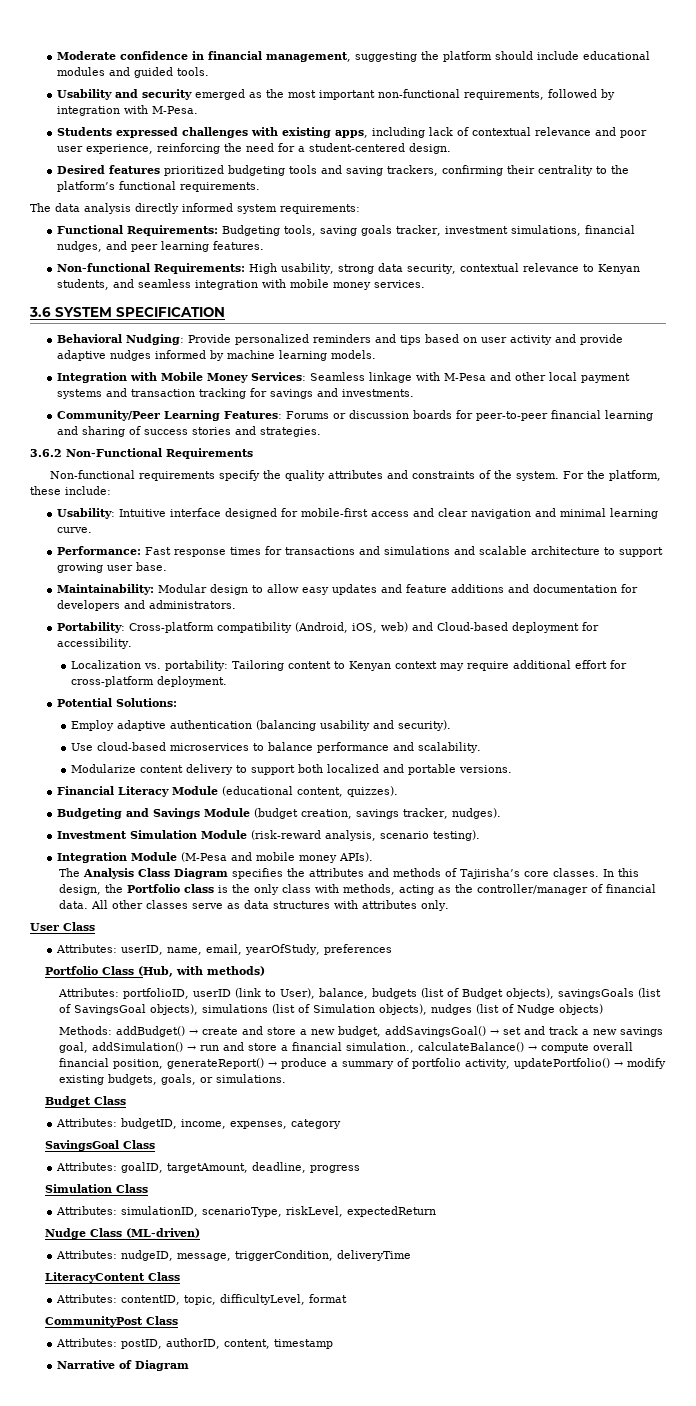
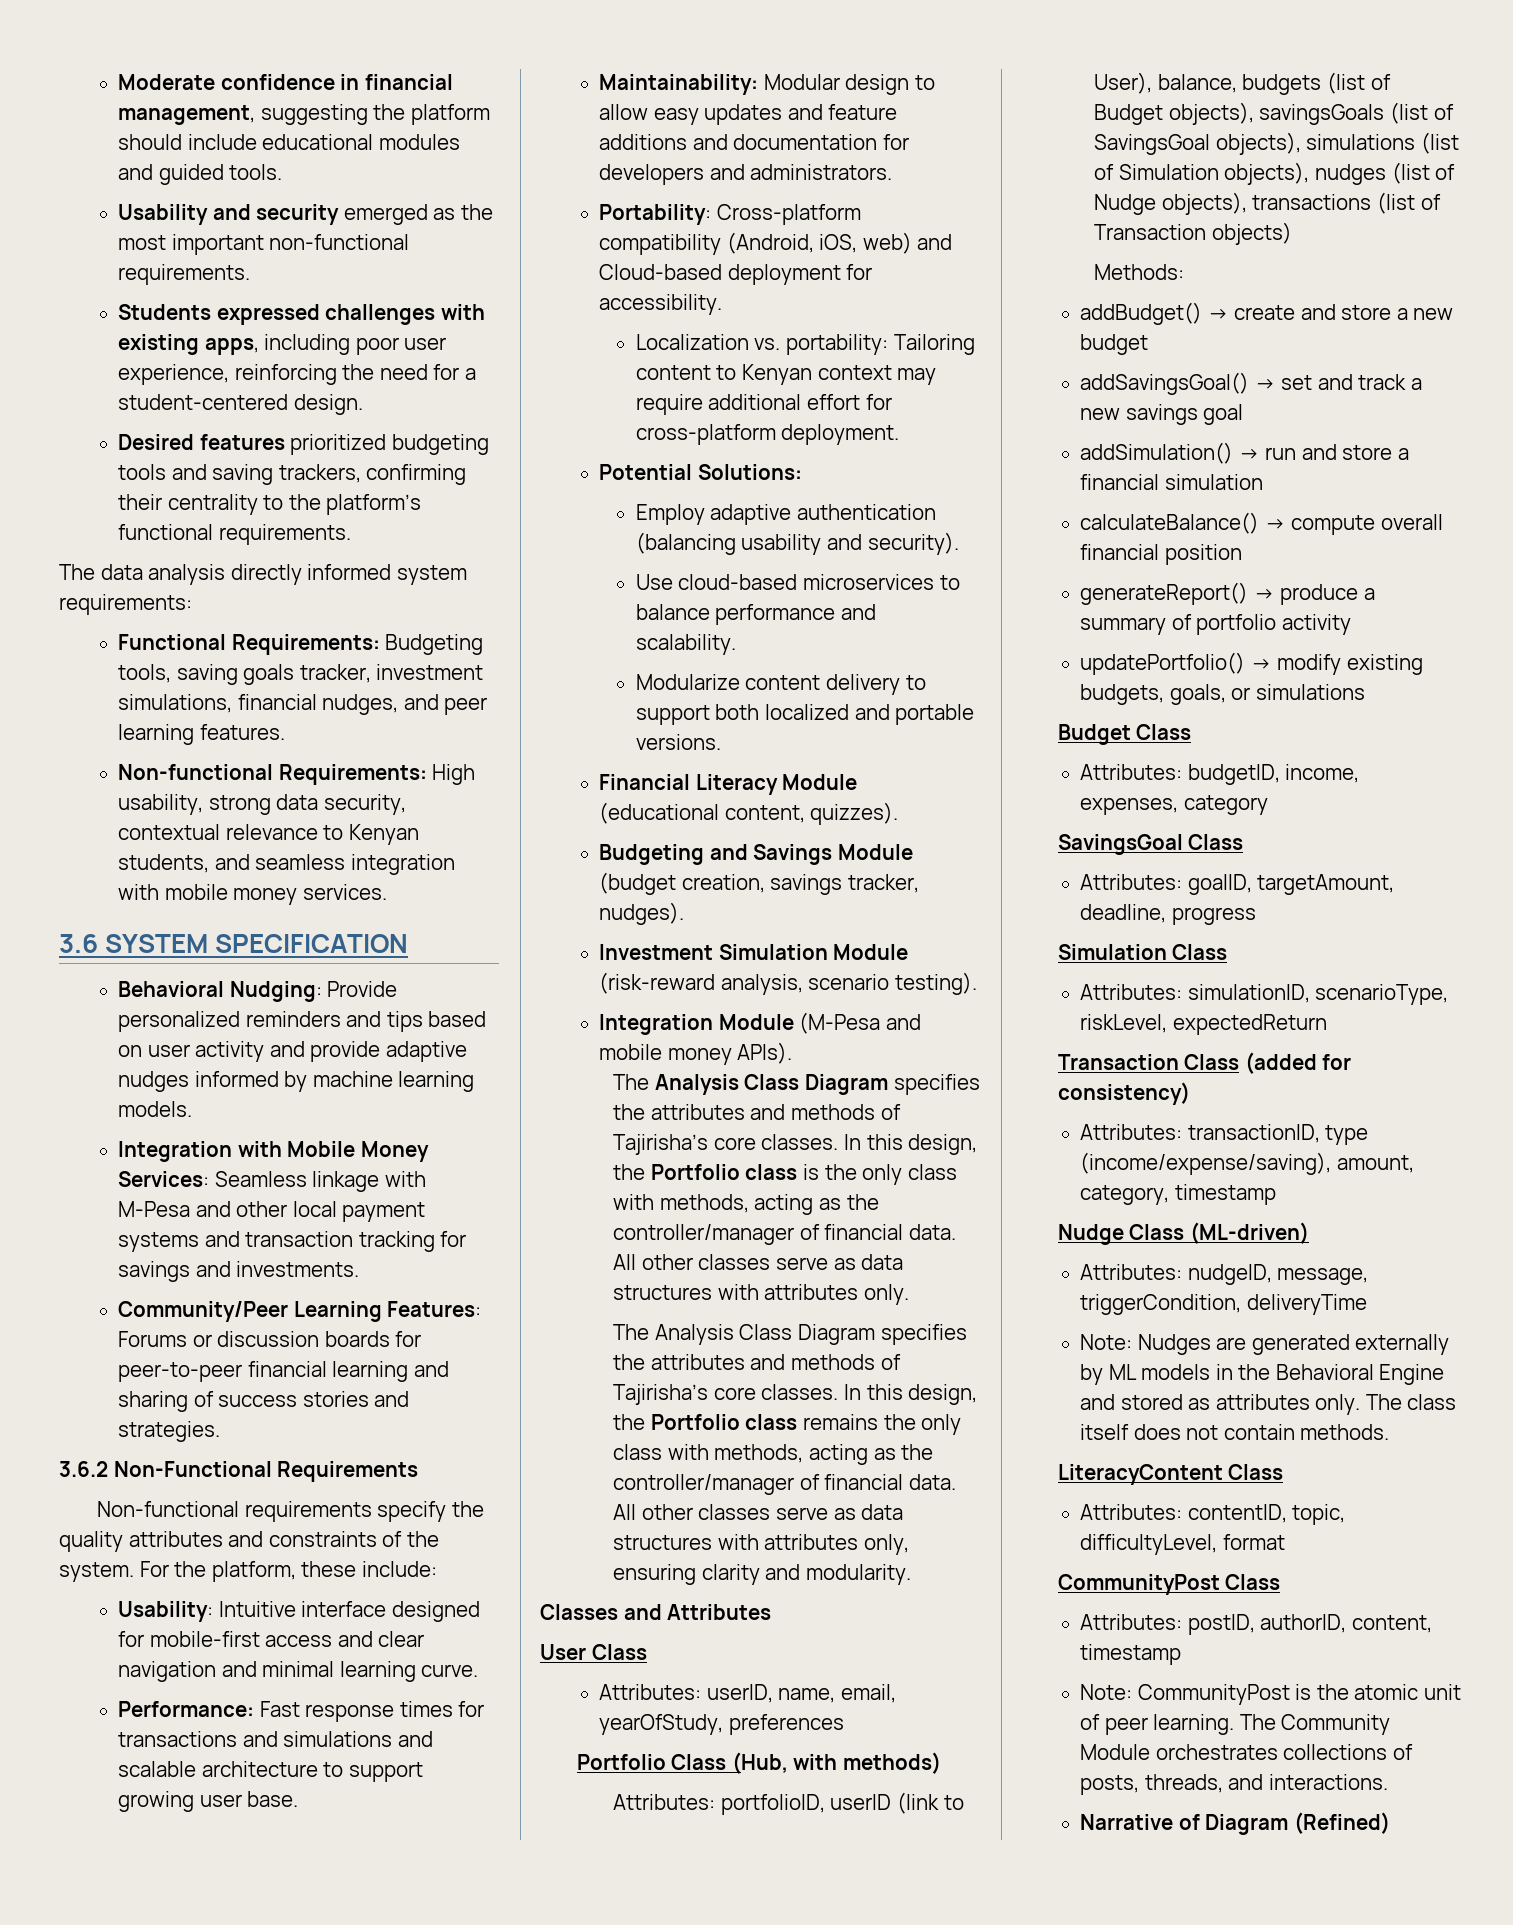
- Usability and security emerged as the most important non-functional requirements, followed by integration with M-Pesa.
+ Usability and security emerged as the most important non-functional requirements.
- Students expressed challenges with existing apps, including lack of contextual relevance and poor user experience, reinforcing the need for a student-centered design.
+ Students expressed challenges with existing apps, including poor user experience, reinforcing the need for a student-centered design.
+ The Analysis Class Diagram specifies the attributes and methods of Tajirisha’s core classes. In this design, the Portfolio class remains the only class with methods, acting as the controller/manager of financial data. All other classes serve as data structures with attributes only, ensuring clarity and modularity.
+ Classes and Attributes
- Attributes: portfolioID, userID (link to User), balance, budgets (list of Budget objects), savingsGoals (list of SavingsGoal objects), simulations (list of Simulation objects), nudges (list of Nudge objects)
+ Attributes: portfolioID, userID (link to User), balance, budgets (list of Budget objects), savingsGoals (list of SavingsGoal objects), simulations (list of Simulation objects), nudges (list of Nudge objects), transactions (list of Transaction objects)
- Methods: addBudget() → create and store a new budget, addSavingsGoal() → set and track a new savings goal, addSimulation() → run and store a financial simulation., calculateBalance() → compute overall financial position, generateReport() → produce a summary of portfolio activity, updatePortfolio() → modify existing budgets, goals, or simulations.
+ Methods:
+ addBudget() → create and store a new budget
+ addSavingsGoal() → set and track a new savings goal
+ addSimulation() → run and store a financial simulation
+ calculateBalance() → compute overall financial position
+ generateReport() → produce a summary of portfolio activity
+ updatePortfolio() → modify existing budgets, goals, or simulations
+ Transaction Class (added for consistency)
+ Attributes: transactionID, type (income/expense/saving), amount, category, timestamp
+ Note: Nudges are generated externally by ML models in the Behavioral Engine and stored as attributes only. The class itself does not contain methods.
+ Note: CommunityPost is the atomic unit of peer learning. The Community Module orchestrates collections of posts, threads, and interactions.
- Narrative of Diagram
+ Narrative of Diagram (Refined)

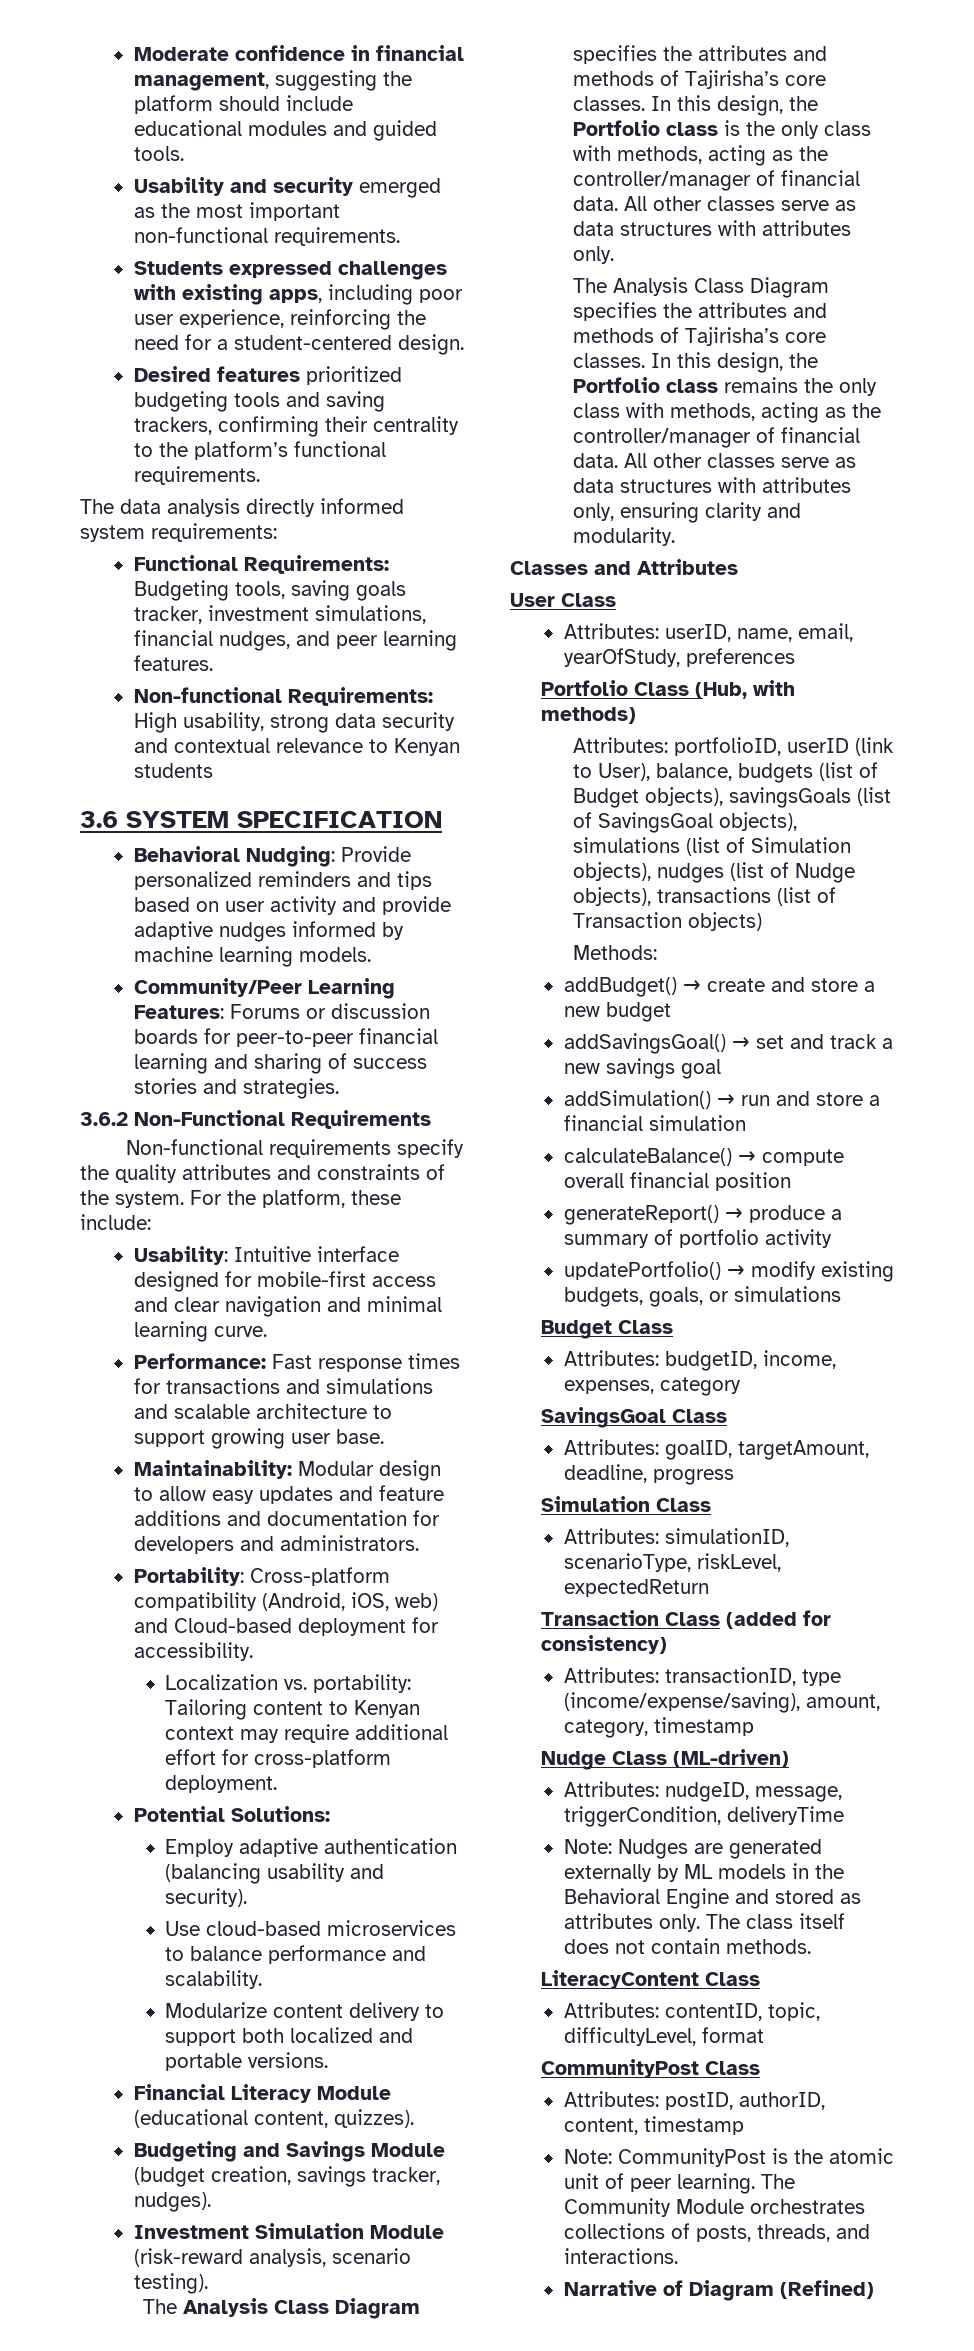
- Non-functional Requirements: High usability, strong data security, contextual relevance to Kenyan students, and seamless integration with mobile money services.
+ Non-functional Requirements: High usability, strong data security and contextual relevance to Kenyan students
- Integration with Mobile Money Services: Seamless linkage with M-Pesa and other local payment systems and transaction tracking for savings and investments.
- Integration Module (M-Pesa and mobile money APIs).

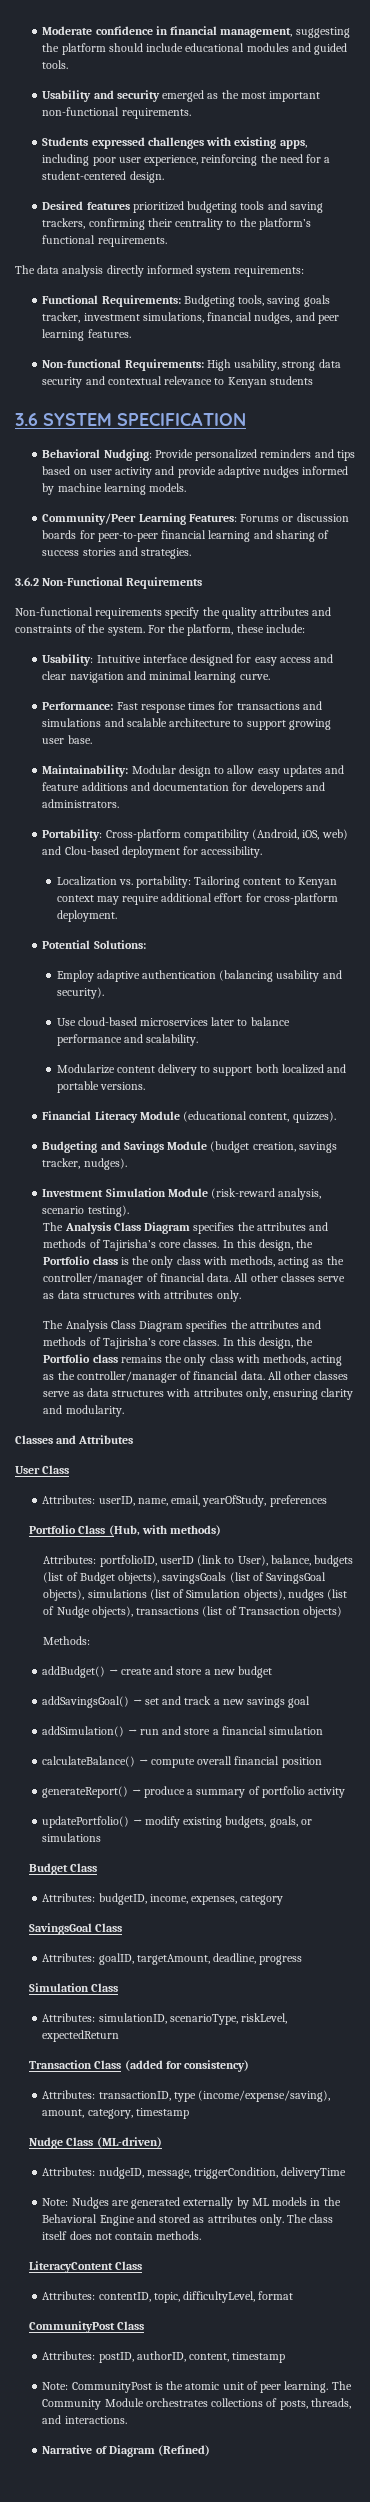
- Usability: Intuitive interface designed for mobile-first access and clear navigation and minimal learning curve.
+ Usability: Intuitive interface designed for easy access and clear navigation and minimal learning curve.
- Portability: Cross-platform compatibility (Android, iOS, web) and Cloud-based deployment for accessibility.
+ Portability: Cross-platform compatibility (Android, iOS, web) and Clou-based deployment for accessibility.
- Use cloud-based microservices to balance performance and scalability.
+ Use cloud-based microservices later to balance performance and scalability.

